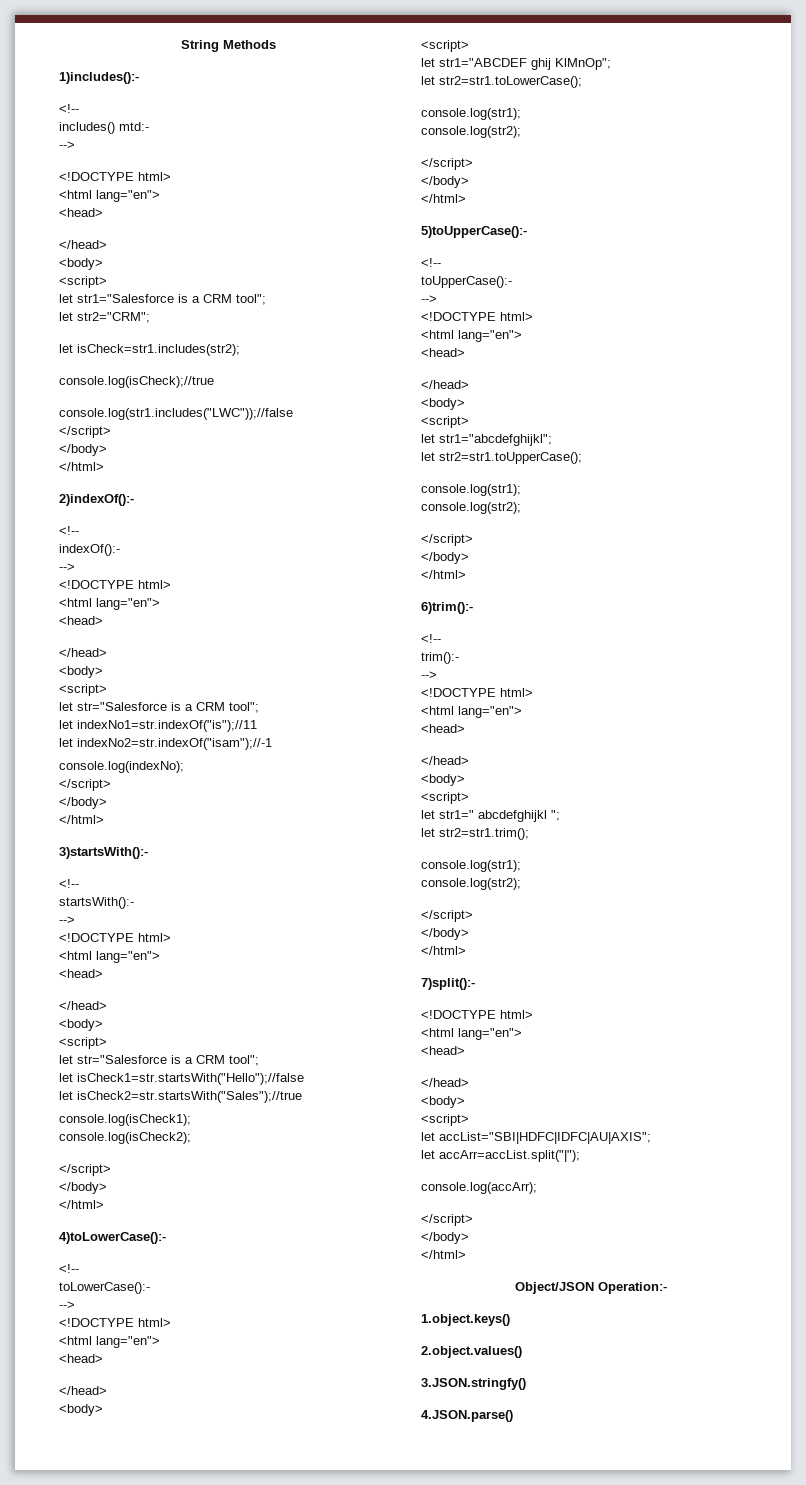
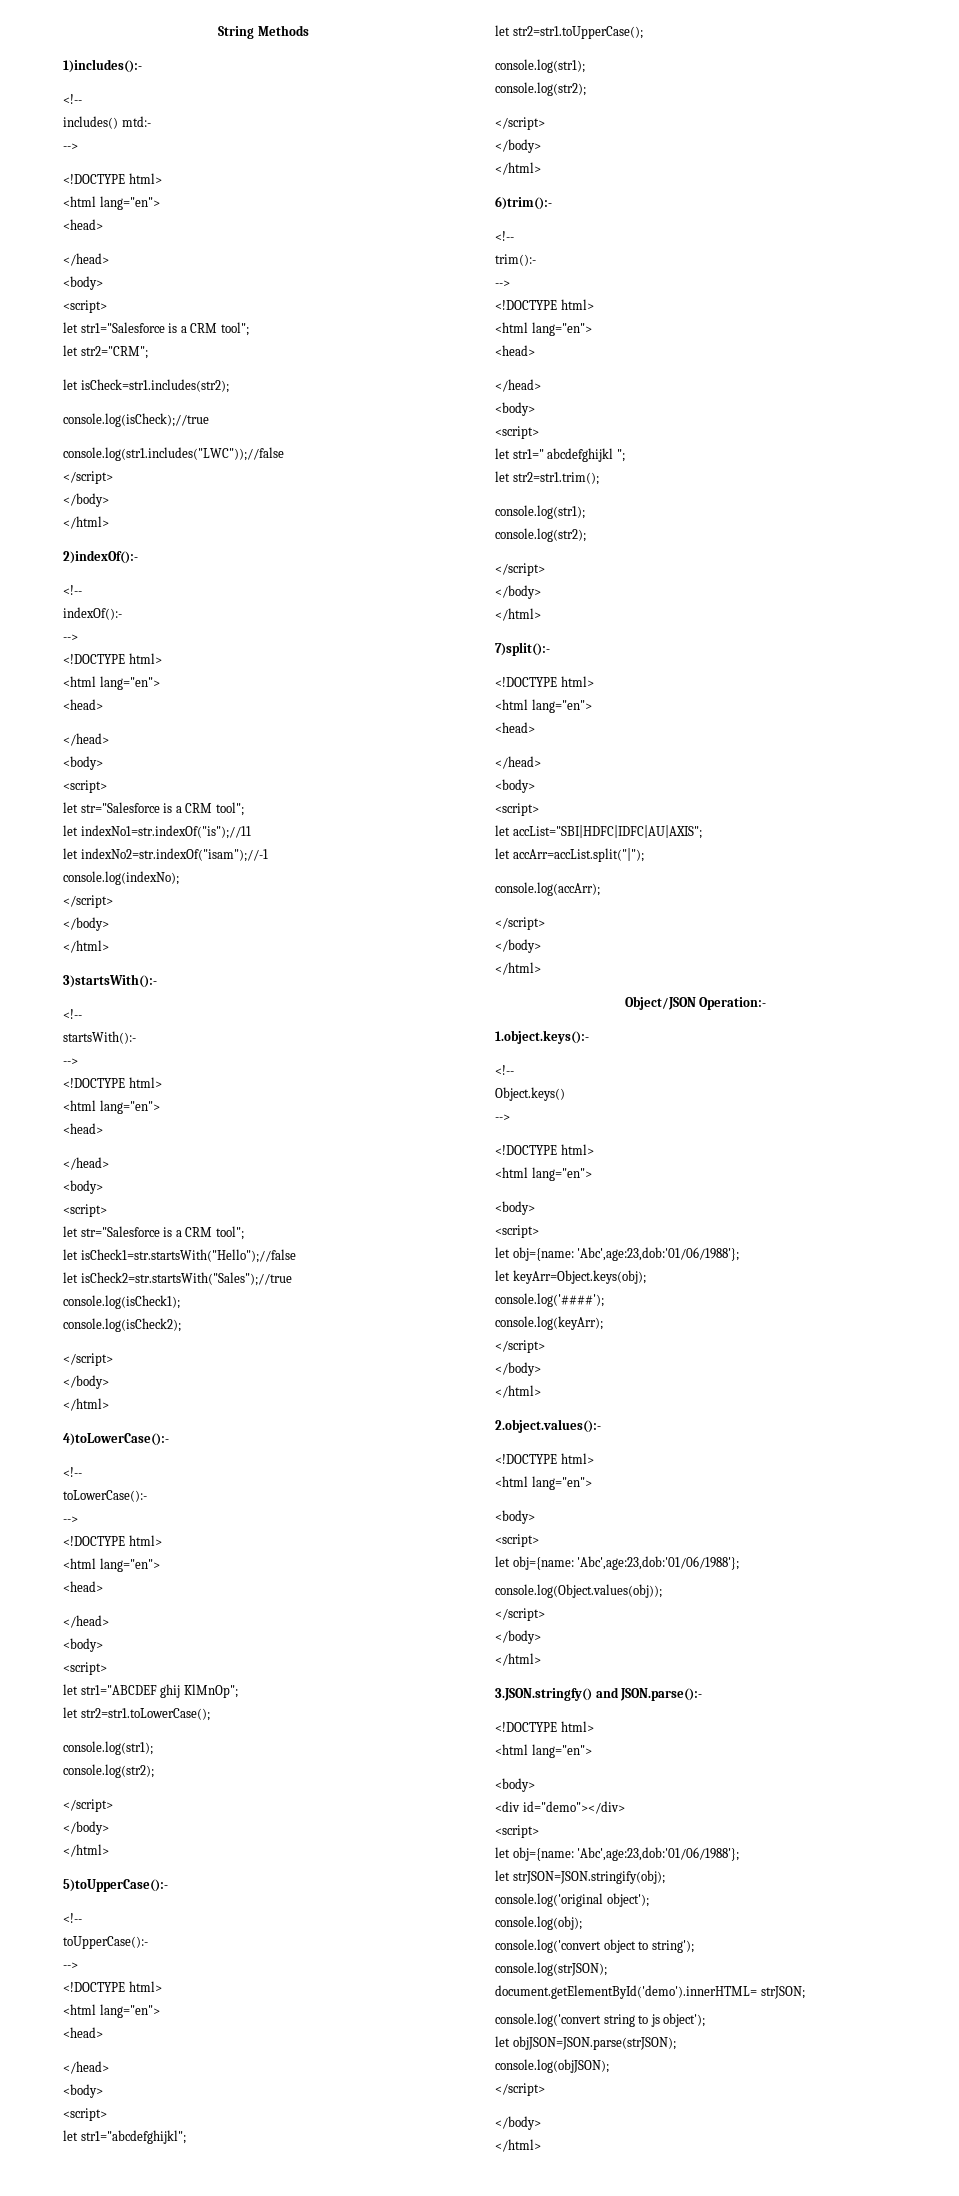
- 1.object.keys()
- 2.object.values()
- 3.JSON.stringfy()
- 4.JSON.parse()
+ 1.object.keys():-
+ <!--
+ Object.keys()
+ -->
+ <!DOCTYPE html>
+ <html lang="en">
+ <body>
+ <script>
+ let obj={name: 'Abc',age:23,dob:'01/06/1988'};
+ let keyArr=Object.keys(obj);
+ console.log('####');
+ console.log(keyArr);
+ </script>
+ </body>
+ </html>
+ 2.object.values():-
+ <!DOCTYPE html>
+ <html lang="en">
+ <body>
+ <script>
+ let obj={name: 'Abc',age:23,dob:'01/06/1988'};
+ console.log(Object.values(obj));
+ </script>
+ </body>
+ </html>
+ 3.JSON.stringfy() and JSON.parse():-
+ <!DOCTYPE html>
+ <html lang="en">
+ <body>
+ <div id="demo"></div>
+ <script>
+ let obj={name: 'Abc',age:23,dob:'01/06/1988'};
+ let strJSON=JSON.stringify(obj);
+ console.log('original object');
+ console.log(obj);
+ console.log('convert object to string');
+ console.log(strJSON);
+ document.getElementById('demo').innerHTML= strJSON;
+ console.log('convert string to js object');
+ let objJSON=JSON.parse(strJSON);
+ console.log(objJSON);
+ </script>
+ </body>
+ </html>

